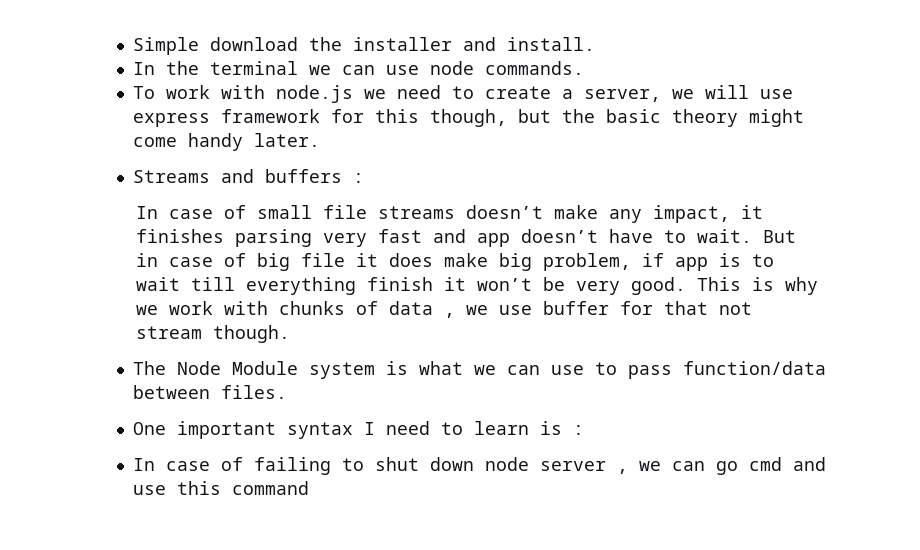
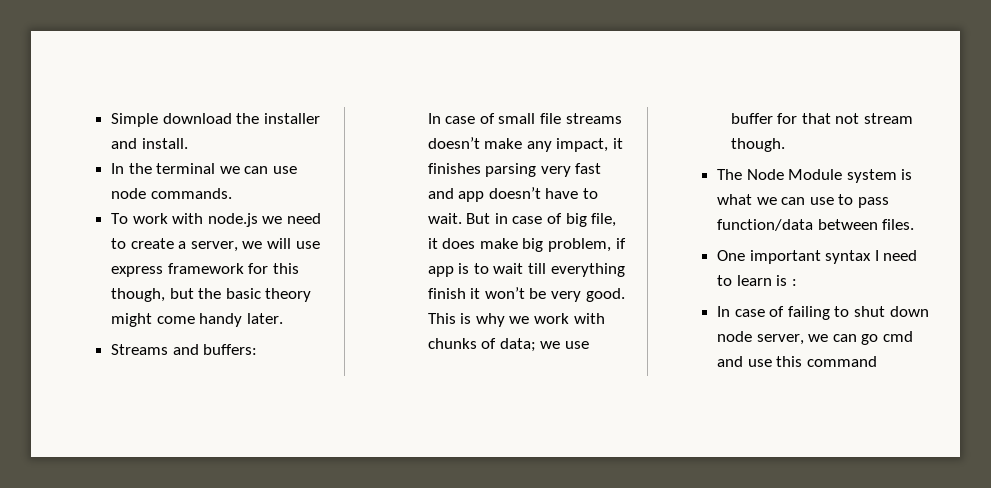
- Streams and buffers :
+ Streams and buffers:
- But in case of big file it does make big problem, if app is to wait till everything finish it won’t be very good.
+ But in case of big file, it does make big problem, if app is to wait till everything finish it won’t be very good.
- This is why we work with chunks of data , we use buffer for that not stream though.
+ This is why we work with chunks of data; we use buffer for that not stream though.
- In case of failing to shut down node server , we can go cmd and use this command
+ In case of failing to shut down node server, we can go cmd and use this command

